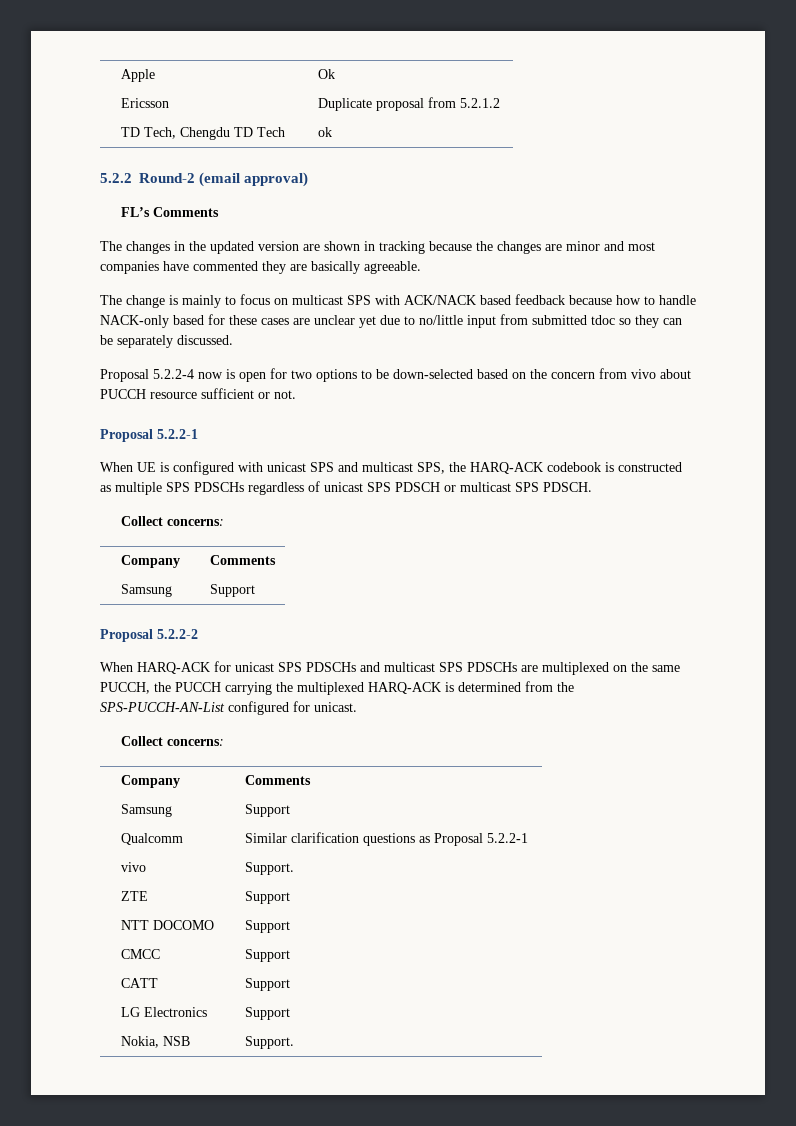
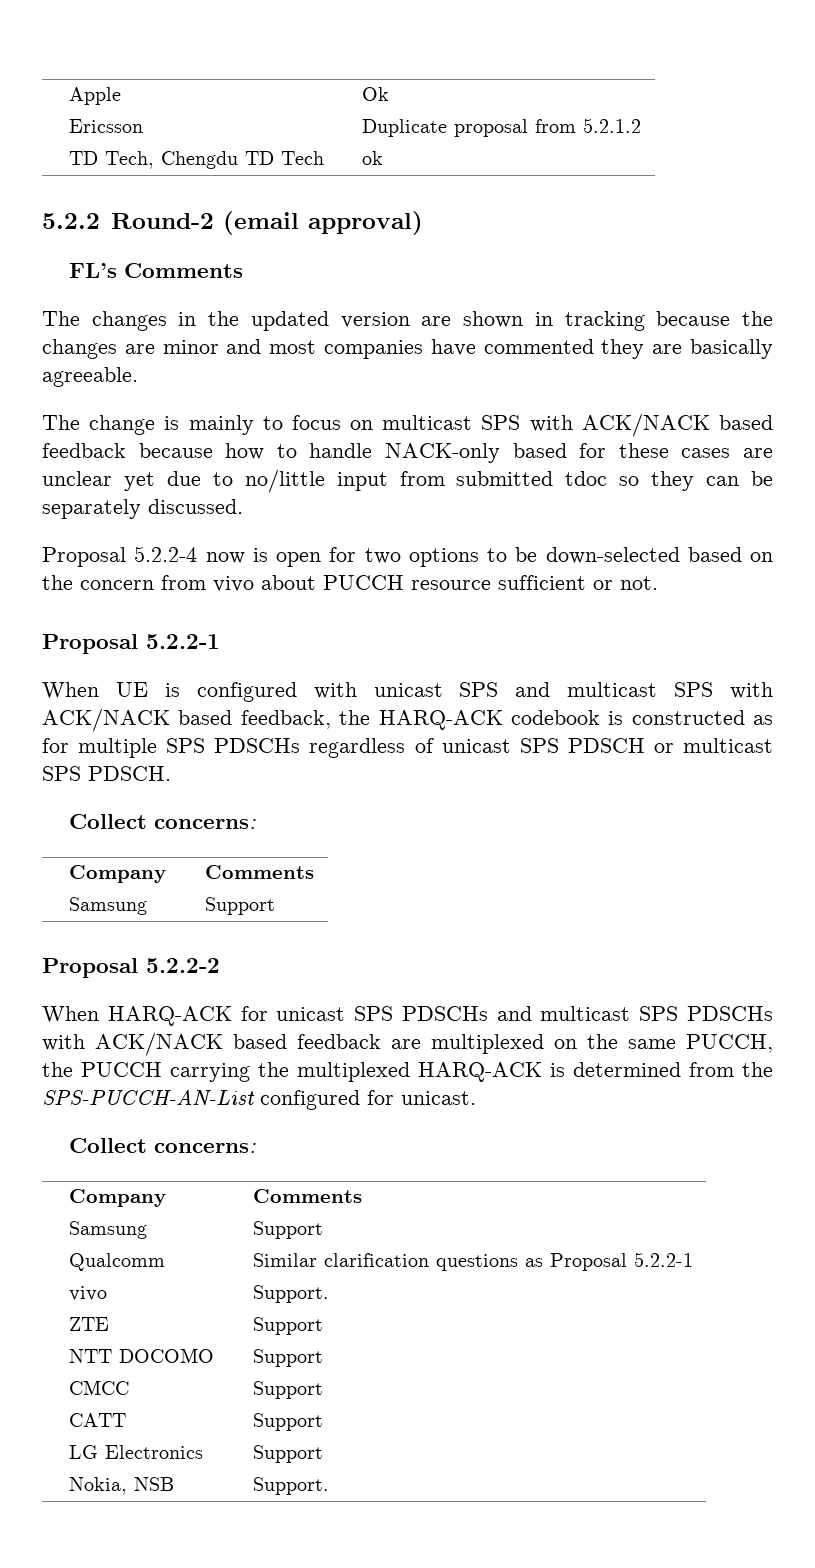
- When UE is configured with unicast SPS and multicast SPS, the HARQ-ACK codebook is constructed as multiple SPS PDSCHs regardless of unicast SPS PDSCH or multicast SPS PDSCH.
+ When UE is configured with unicast SPS and multicast SPS with ACK/NACK based feedback, the HARQ-ACK codebook is constructed as for multiple SPS PDSCHs regardless of unicast SPS PDSCH or multicast SPS PDSCH.
- When HARQ-ACK for unicast SPS PDSCHs and multicast SPS PDSCHs are multiplexed on the same PUCCH, the PUCCH carrying the multiplexed HARQ-ACK is determined from the SPS-PUCCH-AN-List configured for unicast.
+ When HARQ-ACK for unicast SPS PDSCHs and multicast SPS PDSCHs with ACK/NACK based feedback are multiplexed on the same PUCCH, the PUCCH carrying the multiplexed HARQ-ACK is determined from the SPS-PUCCH-AN-List configured for unicast.

